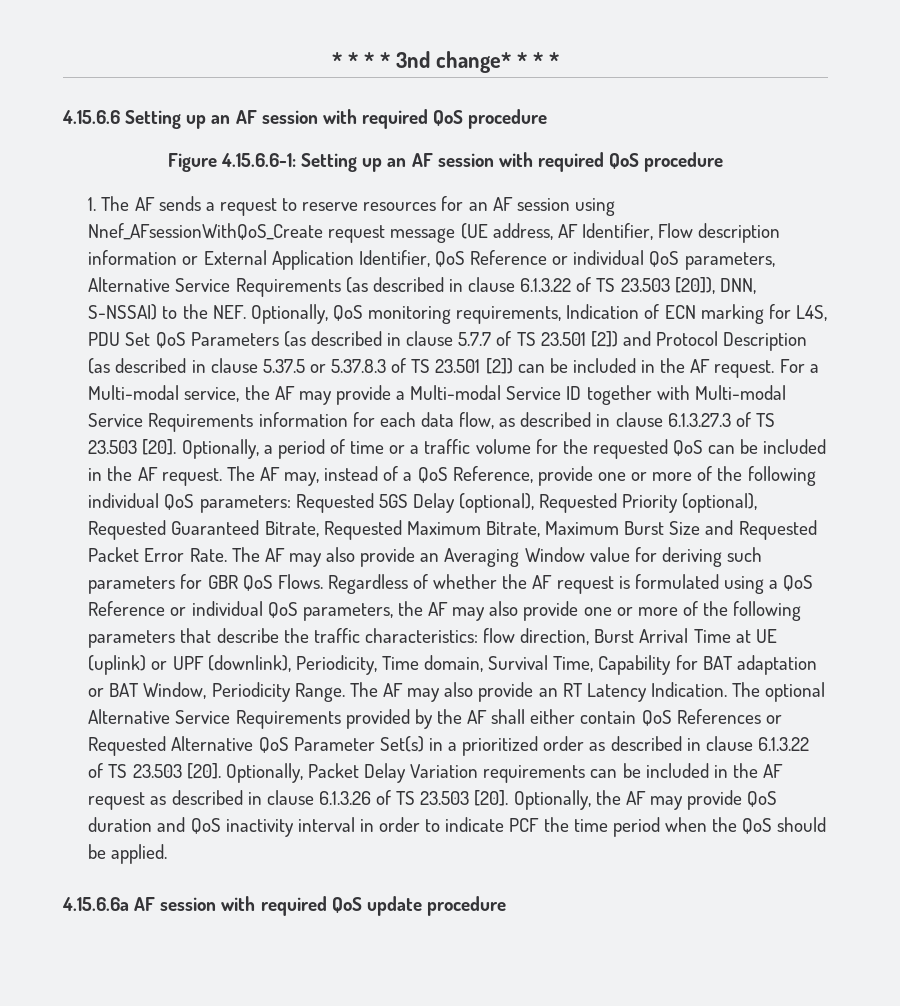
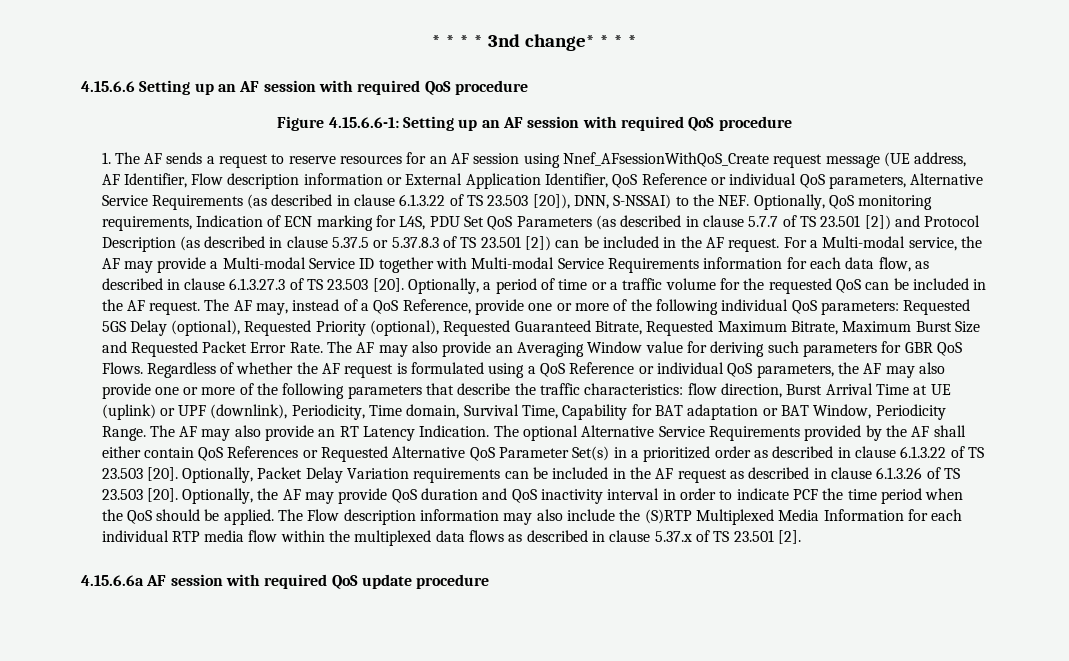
+ The Flow description information may also include the (S)RTP Multiplexed Media Information for each individual RTP media flow within the multiplexed data flows as described in clause 5.37.x of TS 23.501 [2].

